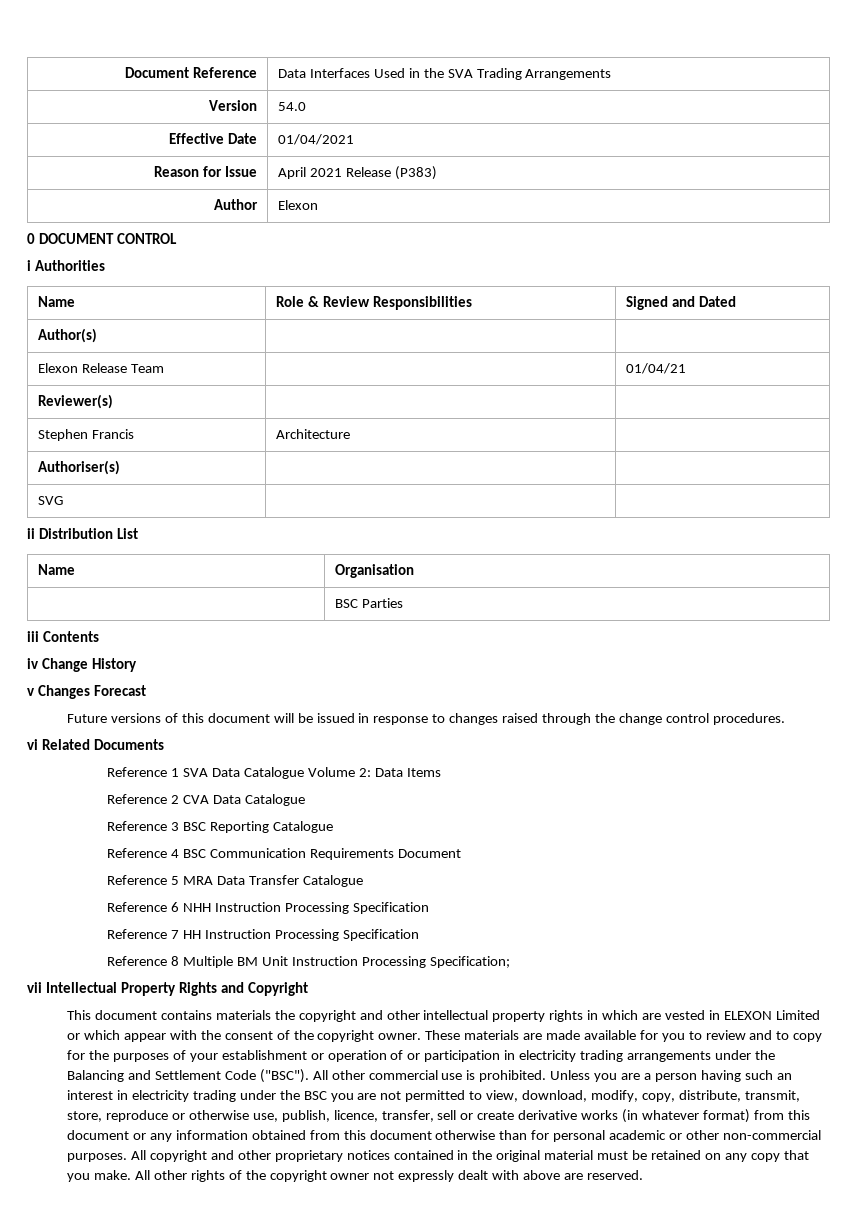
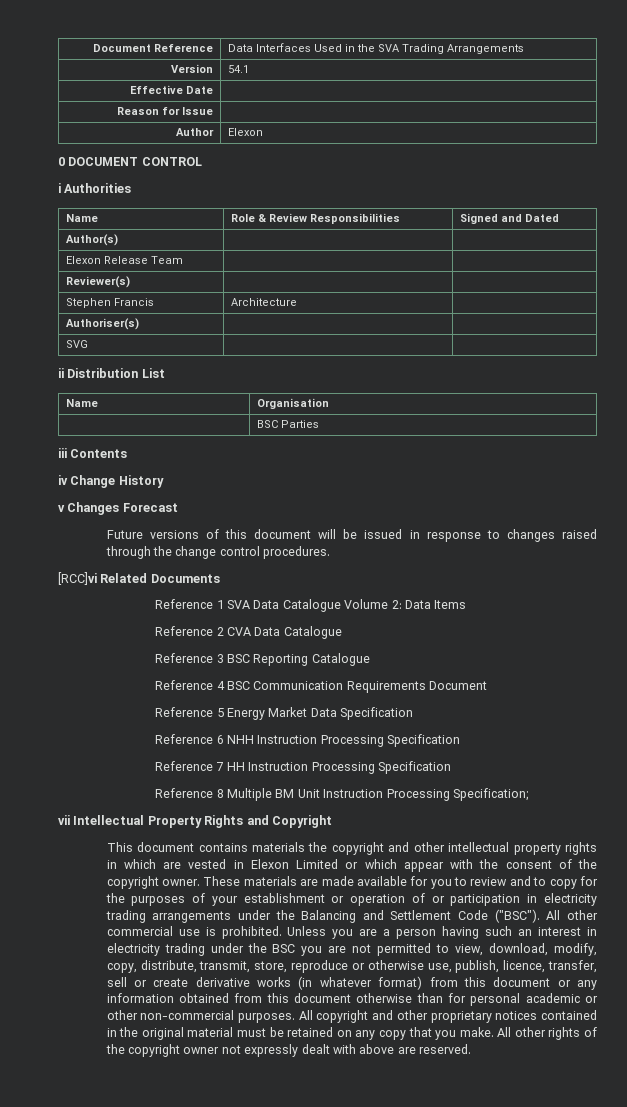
- Version | 54.0
+ Version | 54.1
- Effective Date | 01/04/2021
+ Effective Date |
- Reason for Issue | April 2021 Release (P383)
+ Reason for Issue |
- Elexon Release Team | | 01/04/21
+ Elexon Release Team | |
- vi Related Documents
+ [RCC]vi Related Documents
- Reference 5 MRA Data Transfer Catalogue
+ Reference 5 Energy Market Data Specification
- This document contains materials the copyright and other intellectual property rights in which are vested in ELEXON Limited or which appear with the consent of the copyright owner.
+ This document contains materials the copyright and other intellectual property rights in which are vested in Elexon Limited or which appear with the consent of the copyright owner.

